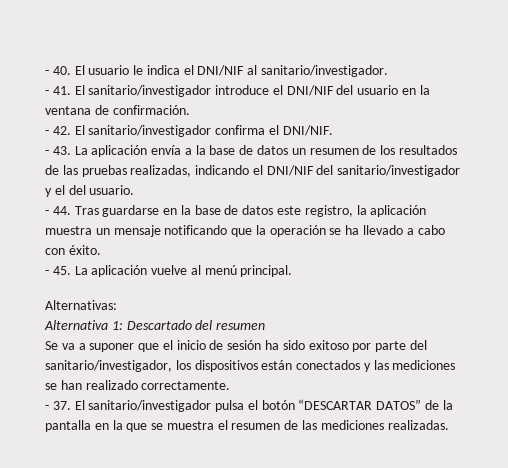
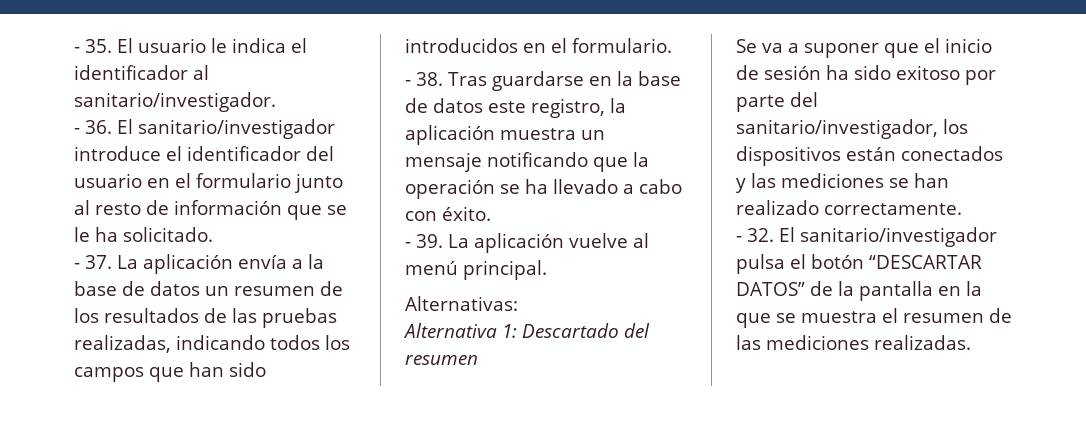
- - 40. El usuario le indica el DNI/NIF al sanitario/investigador.
+ - 35. El usuario le indica el identificador al sanitario/investigador.
- - 41. El sanitario/investigador introduce el DNI/NIF del usuario en la ventana de confirmación.
- - 42. El sanitario/investigador confirma el DNI/NIF.
- - 43. La aplicación envía a la base de datos un resumen de los resultados de las pruebas realizadas, indicando el DNI/NIF del sanitario/investigador y el del usuario.
- - 44. Tras guardarse en la base de datos este registro, la aplicación muestra un mensaje notificando que la operación se ha llevado a cabo con éxito.
+ - 36. El sanitario/investigador introduce el identificador del usuario en el formulario junto al resto de información que se le ha solicitado.
+ - 37. La aplicación envía a la base de datos un resumen de los resultados de las pruebas realizadas, indicando todos los campos que han sido introducidos en el formulario.
+ - 38. Tras guardarse en la base de datos este registro, la aplicación muestra un mensaje notificando que la operación se ha llevado a cabo con éxito.
- - 45. La aplicación vuelve al menú principal.
+ - 39. La aplicación vuelve al menú principal.
- - 37. El sanitario/investigador pulsa el botón “DESCARTAR DATOS” de la pantalla en la que se muestra el resumen de las mediciones realizadas.
+ - 32. El sanitario/investigador pulsa el botón “DESCARTAR DATOS” de la pantalla en la que se muestra el resumen de las mediciones realizadas.

